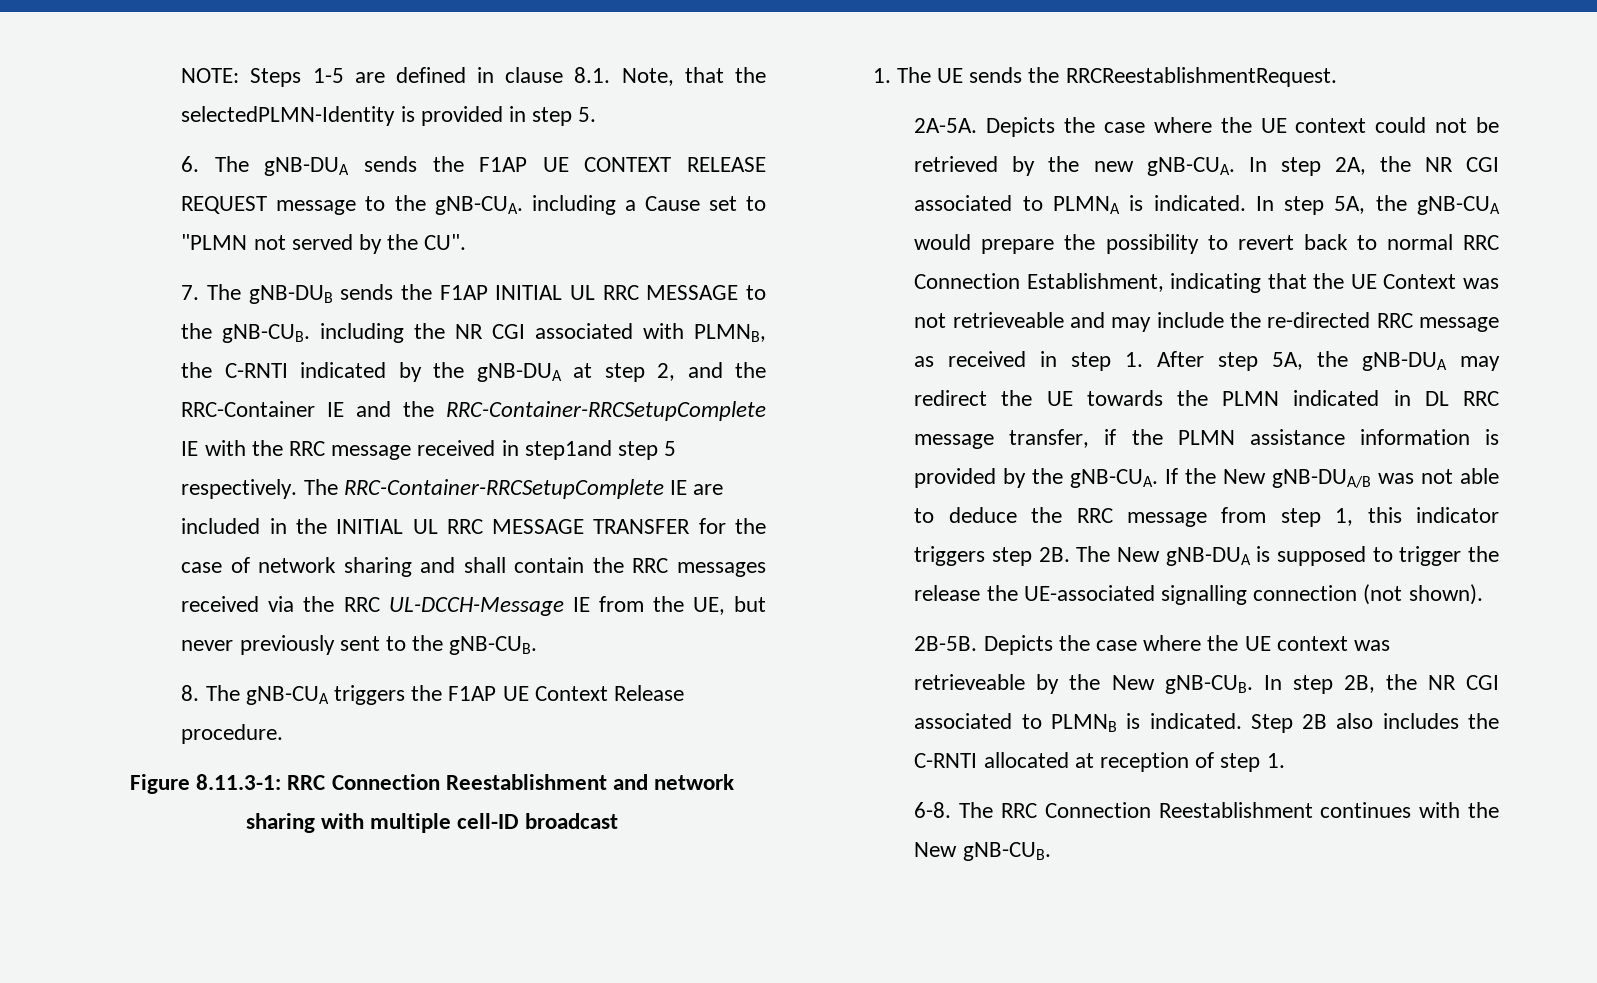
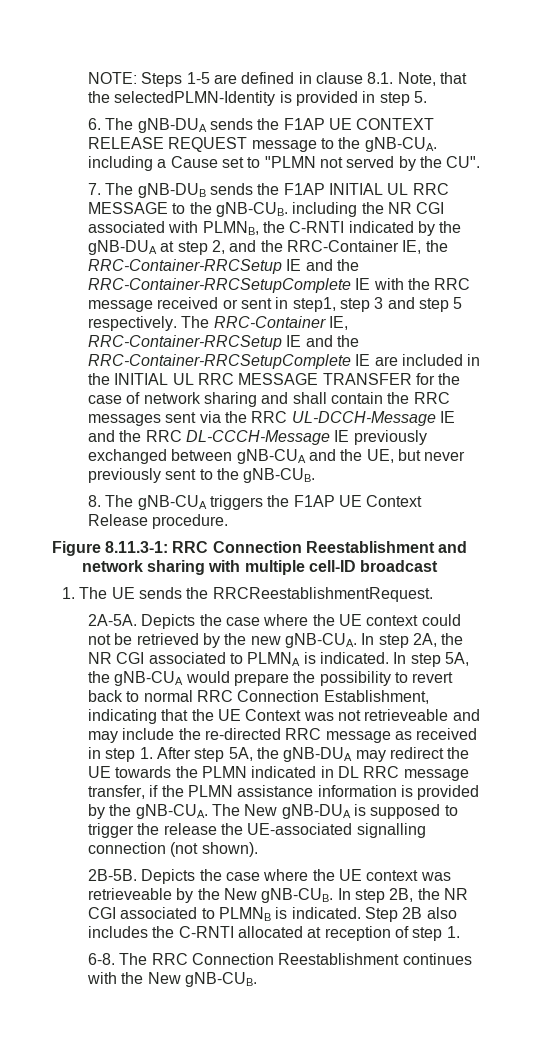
- 7. The gNB-DUB sends the F1AP INITIAL UL RRC MESSAGE to the gNB-CUB. including the NR CGI associated with PLMNB, the C-RNTI indicated by the gNB-DUA at step 2, and the RRC-Container IE and the RRC-Container-RRCSetupComplete IE with the RRC message received in step1and step 5 respectively. The RRC-Container-RRCSetupComplete IE are included in the INITIAL UL RRC MESSAGE TRANSFER for the case of network sharing and shall contain the RRC messages received via the RRC UL-DCCH-Message IE from the UE, but never previously sent to the gNB-CUB.
+ 7. The gNB-DUB sends the F1AP INITIAL UL RRC MESSAGE to the gNB-CUB. including the NR CGI associated with PLMNB, the C-RNTI indicated by the gNB-DUA at step 2, and the RRC-Container IE, the RRC-Container-RRCSetup IE and the RRC-Container-RRCSetupComplete IE with the RRC message received or sent in step1, step 3 and step 5 respectively. The RRC-Container IE, RRC-Container-RRCSetup IE and the RRC-Container-RRCSetupComplete IE are included in the INITIAL UL RRC MESSAGE TRANSFER for the case of network sharing and shall contain the RRC messages sent via the RRC UL-DCCH-Message IE and the RRC DL-CCCH-Message IE previously exchanged between gNB-CUA and the UE, but never previously sent to the gNB-CUB.
- If the New gNB-DUA/B was not able to deduce the RRC message from step 1, this indicator triggers step 2B.

